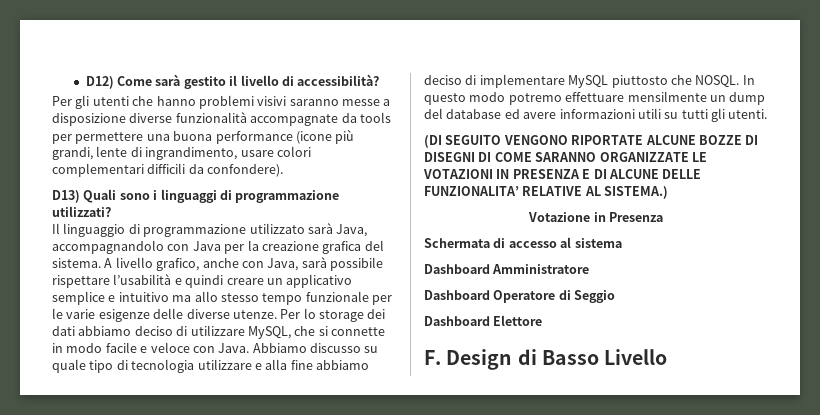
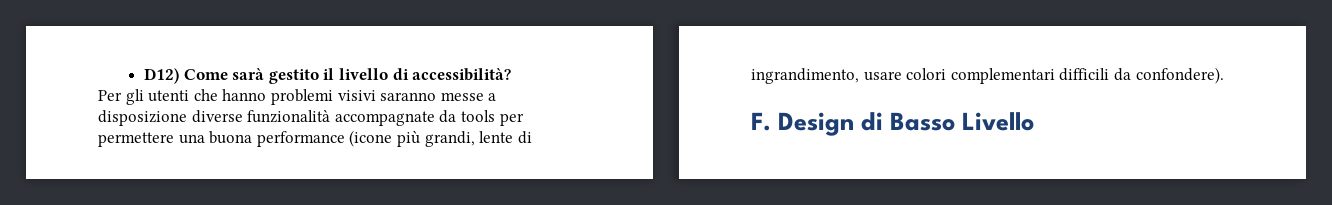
- D13) Quali sono i linguaggi di programmazione utilizzati?
- Il linguaggio di programmazione utilizzato sarà Java, accompagnandolo con Java per la creazione grafica del sistema. A livello grafico, anche con Java, sarà possibile rispettare l’usabilità e quindi creare un applicativo semplice e intuitivo ma allo stesso tempo funzionale per le varie esigenze delle diverse utenze. Per lo storage dei dati abbiamo deciso di utilizzare MySQL, che si connette in modo facile e veloce con Java. Abbiamo discusso su quale tipo di tecnologia utilizzare e alla fine abbiamo deciso di implementare MySQL piuttosto che NOSQL. In questo modo potremo effettuare mensilmente un dump del database ed avere informazioni utili su tutti gli utenti.
- (DI SEGUITO VENGONO RIPORTATE ALCUNE BOZZE DI DISEGNI DI COME SARANNO ORGANIZZATE LE VOTAZIONI IN PRESENZA E DI ALCUNE DELLE FUNZIONALITA’ RELATIVE AL SISTEMA.)
- Votazione in Presenza
- Schermata di accesso al sistema
- Dashboard Amministratore
- Dashboard Operatore di Seggio
- Dashboard Elettore

